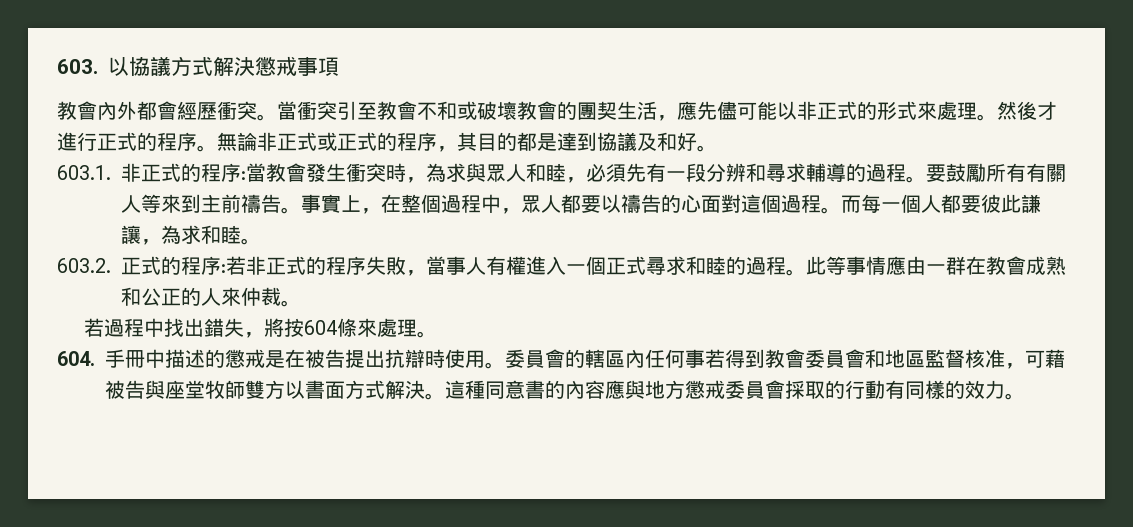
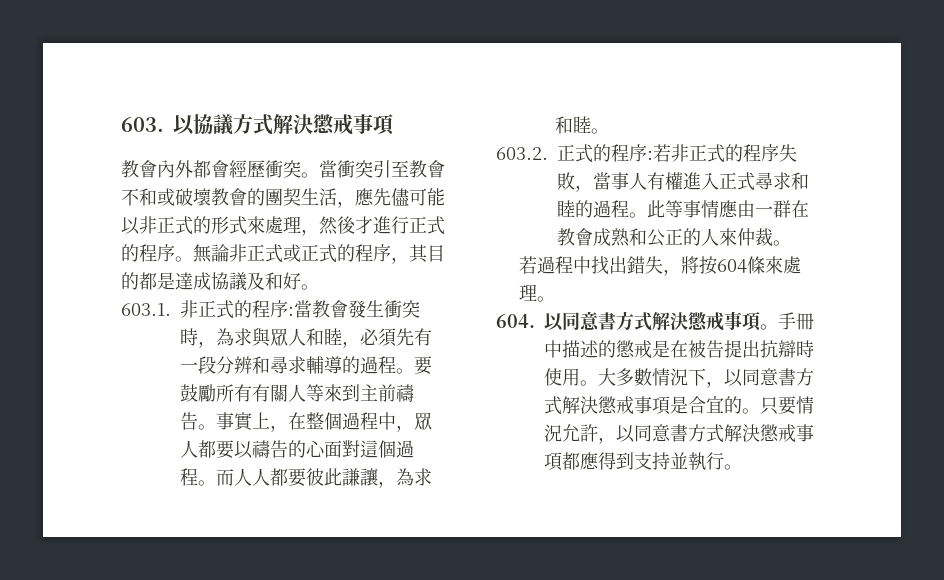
- 當衝突引至教會不和或破壞教會的團契生活，應先儘可能以非正式的形式來處理。然後才進行正式的程序。
+ 當衝突引至教會不和或破壞教會的團契生活，應先儘可能以非正式的形式來處理，然後才進行正式的程序。
- 無論非正式或正式的程序，其目的都是達到協議及和好。
+ 無論非正式或正式的程序，其目的都是達成協議及和好。
- 而每一個人都要彼此謙讓，為求和睦。
+ 而人人都要彼此謙讓，為求和睦。
- 603.2.正式的程序:若非正式的程序失敗，當事人有權進入一個正式尋求和睦的過程。
+ 603.2.正式的程序:若非正式的程序失敗，當事人有權進入正式尋求和睦的過程。
- 604.手冊中描述的懲戒是在被告提出抗辯時使用。
+ 604.以同意書方式解決懲戒事項。手冊中描述的懲戒是在被告提出抗辯時使用。
- 委員會的轄區內任何事若得到教會委員會和地區監督核准，可藉被告與座堂牧師雙方以書面方式解決。這種同意書的內容應與地方懲戒委員會採取的行動有同樣的效力。
+ 大多數情況下，以同意書方式解決懲戒事項是合宜的。只要情況允許，以同意書方式解決懲戒事項都應得到支持並執行。

